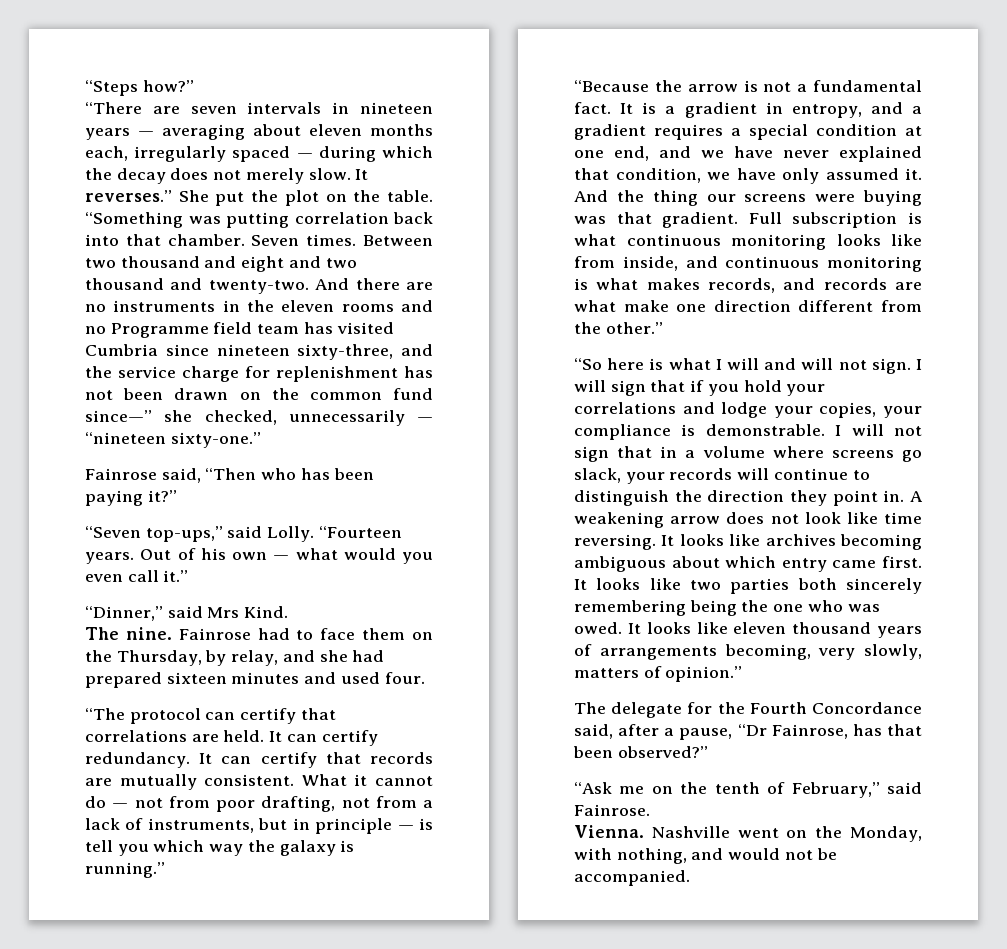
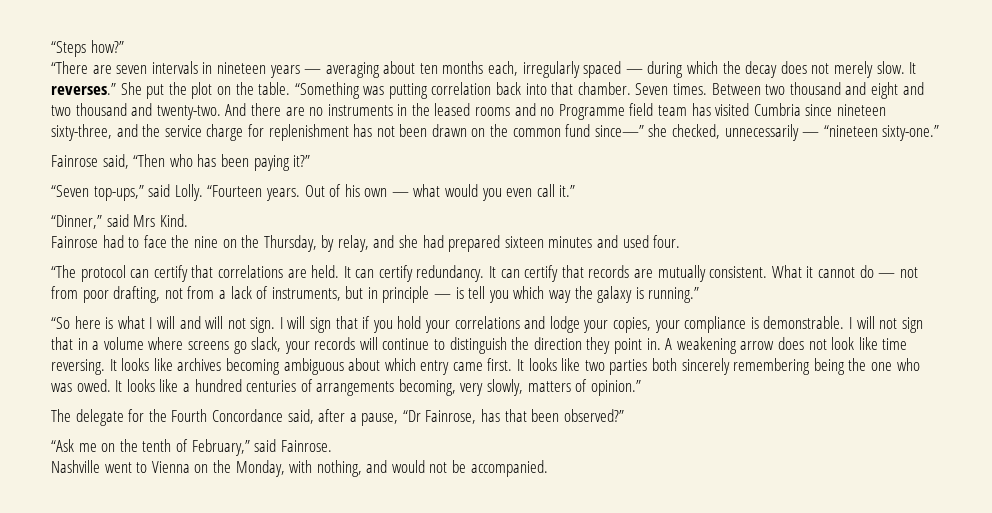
- “There are seven intervals in nineteen years — averaging about eleven months each, irregularly spaced — during which the decay does not merely slow.
+ “There are seven intervals in nineteen years — averaging about ten months each, irregularly spaced — during which the decay does not merely slow.
- And there are no instruments in the eleven rooms and no Programme field team has visited Cumbria since nineteen sixty-three, and the service charge for replenishment has not been drawn on the common fund since—” she checked, unnecessarily — “nineteen sixty-one.”
+ And there are no instruments in the leased rooms and no Programme field team has visited Cumbria since nineteen sixty-three, and the service charge for replenishment has not been drawn on the common fund since—” she checked, unnecessarily — “nineteen sixty-one.”
- The nine. Fainrose had to face them on the Thursday, by relay, and she had prepared sixteen minutes and used four.
+ Fainrose had to face the nine on the Thursday, by relay, and she had prepared sixteen minutes and used four.
- “Because the arrow is not a fundamental fact. It is a gradient in entropy, and a gradient requires a special condition at one end, and we have never explained that condition, we have only assumed it. And the thing our screens were buying was that gradient. Full subscription is what continuous monitoring looks like from inside, and continuous monitoring is what makes records, and records are what make one direction different from the other.”
- It looks like eleven thousand years of arrangements becoming, very slowly, matters of opinion.”
+ It looks like a hundred centuries of arrangements becoming, very slowly, matters of opinion.”
- Vienna. Nashville went on the Monday, with nothing, and would not be accompanied.
+ Nashville went to Vienna on the Monday, with nothing, and would not be accompanied.

